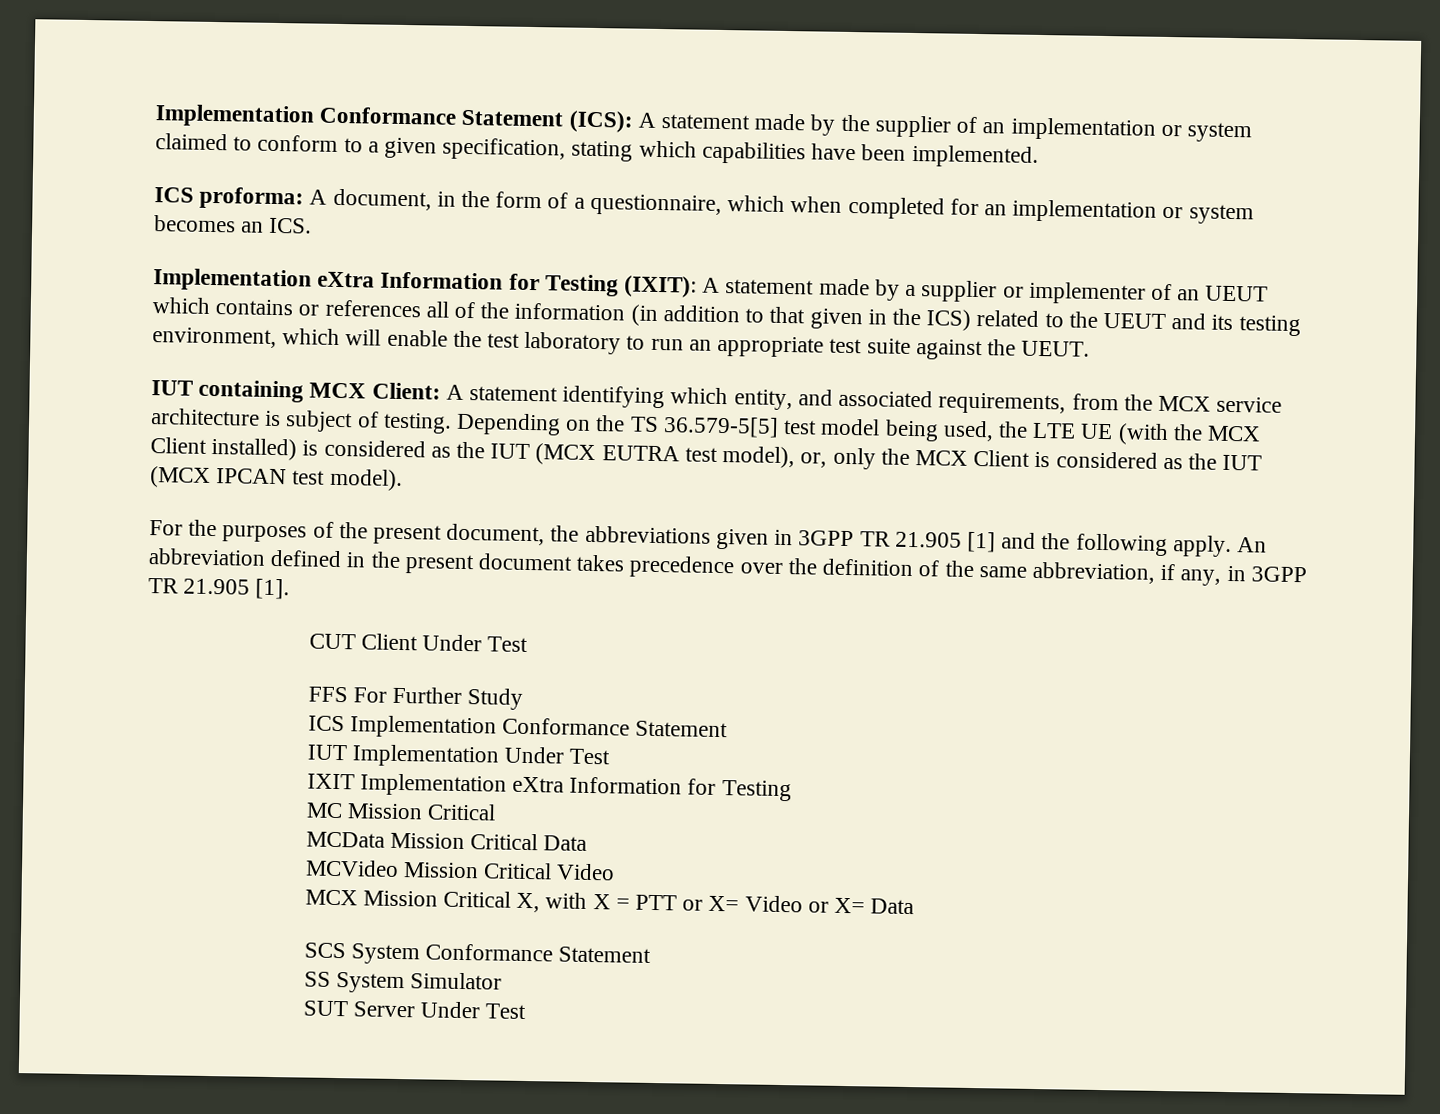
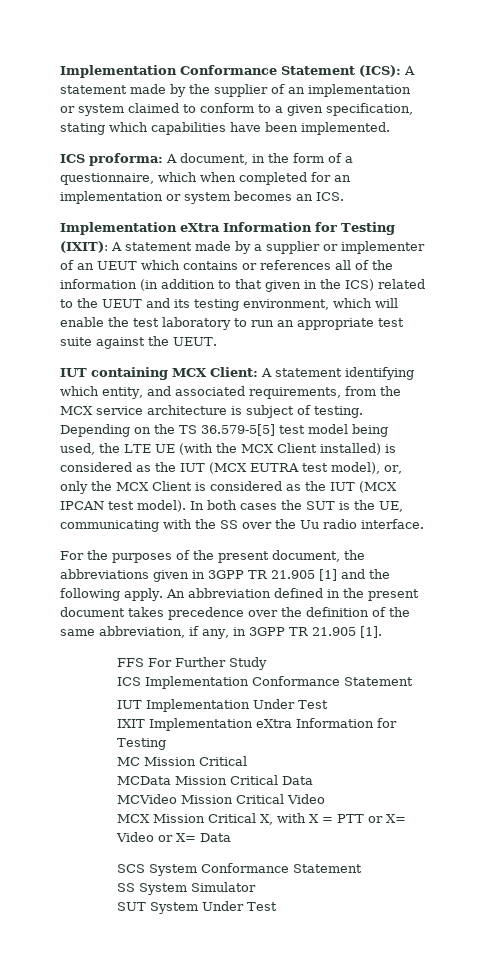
+ In both cases the SUT is the UE, communicating with the SS over the Uu radio interface.
- CUT Client Under Test
- SUT Server Under Test
+ SUT System Under Test

